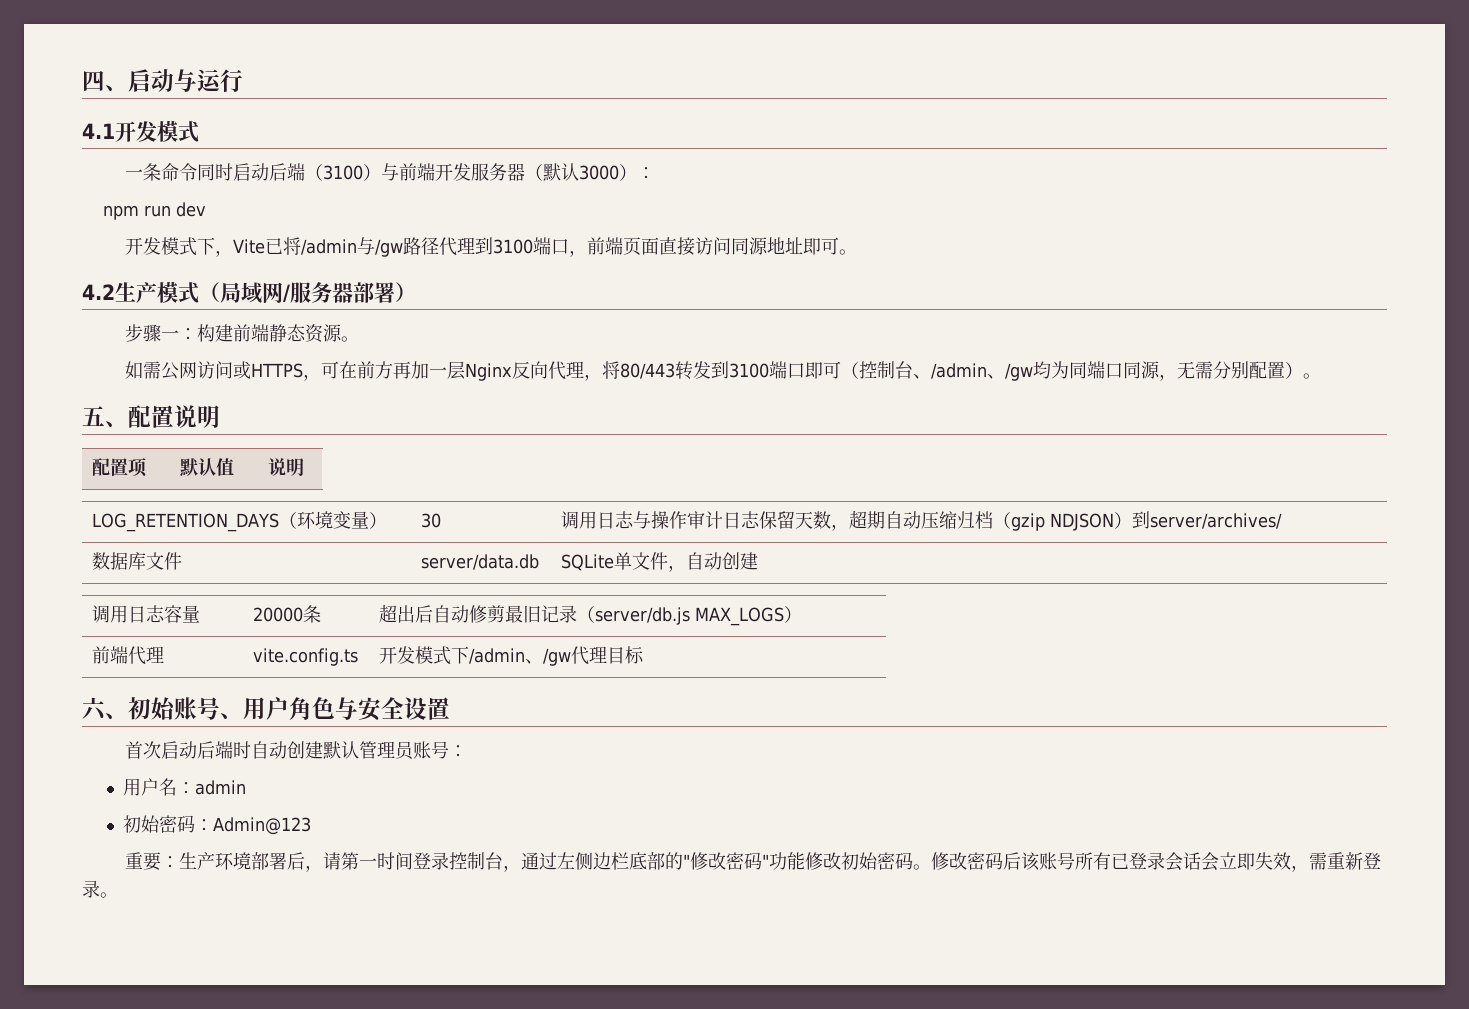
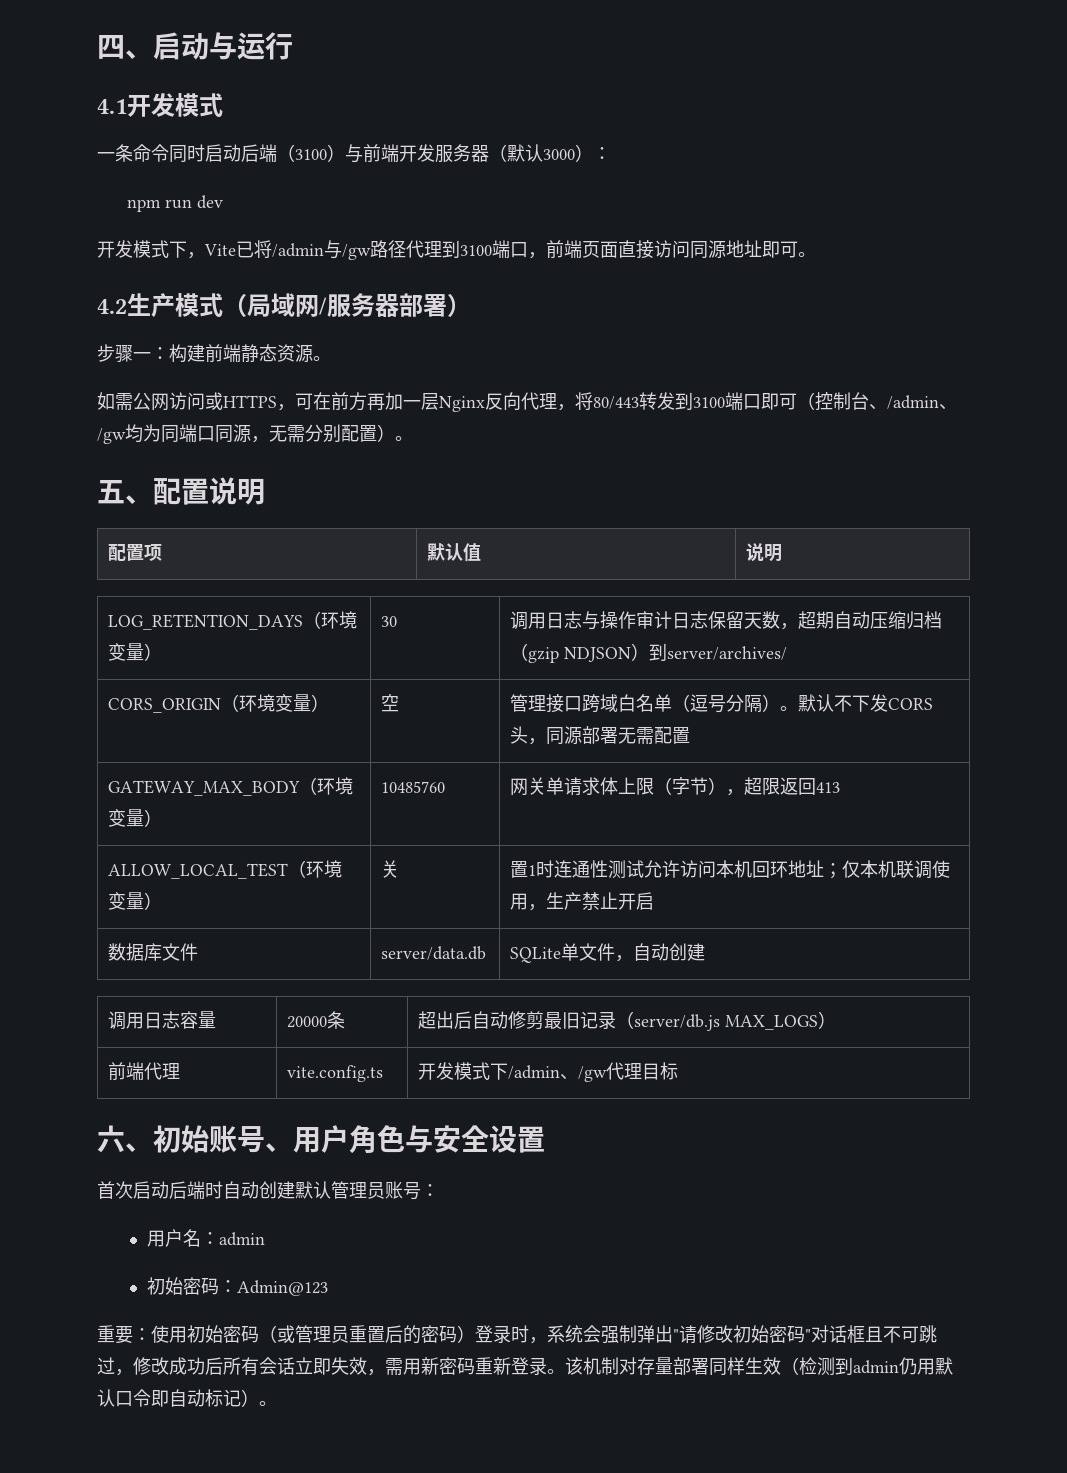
+ CORS_ORIGIN（环境变量） | 空 | 管理接口跨域白名单（逗号分隔）。默认不下发CORS头，同源部署无需配置
+ GATEWAY_MAX_BODY（环境变量） | 10485760 | 网关单请求体上限（字节），超限返回413
+ ALLOW_LOCAL_TEST（环境变量） | 关 | 置1时连通性测试允许访问本机回环地址；仅本机联调使用，生产禁止开启
- 重要：生产环境部署后，请第一时间登录控制台，通过左侧边栏底部的"修改密码"功能修改初始密码。修改密码后该账号所有已登录会话会立即失效，需重新登录。
+ 重要：使用初始密码（或管理员重置后的密码）登录时，系统会强制弹出"请修改初始密码"对话框且不可跳过，修改成功后所有会话立即失效，需用新密码重新登录。
+ 该机制对存量部署同样生效（检测到admin仍用默认口令即自动标记）。

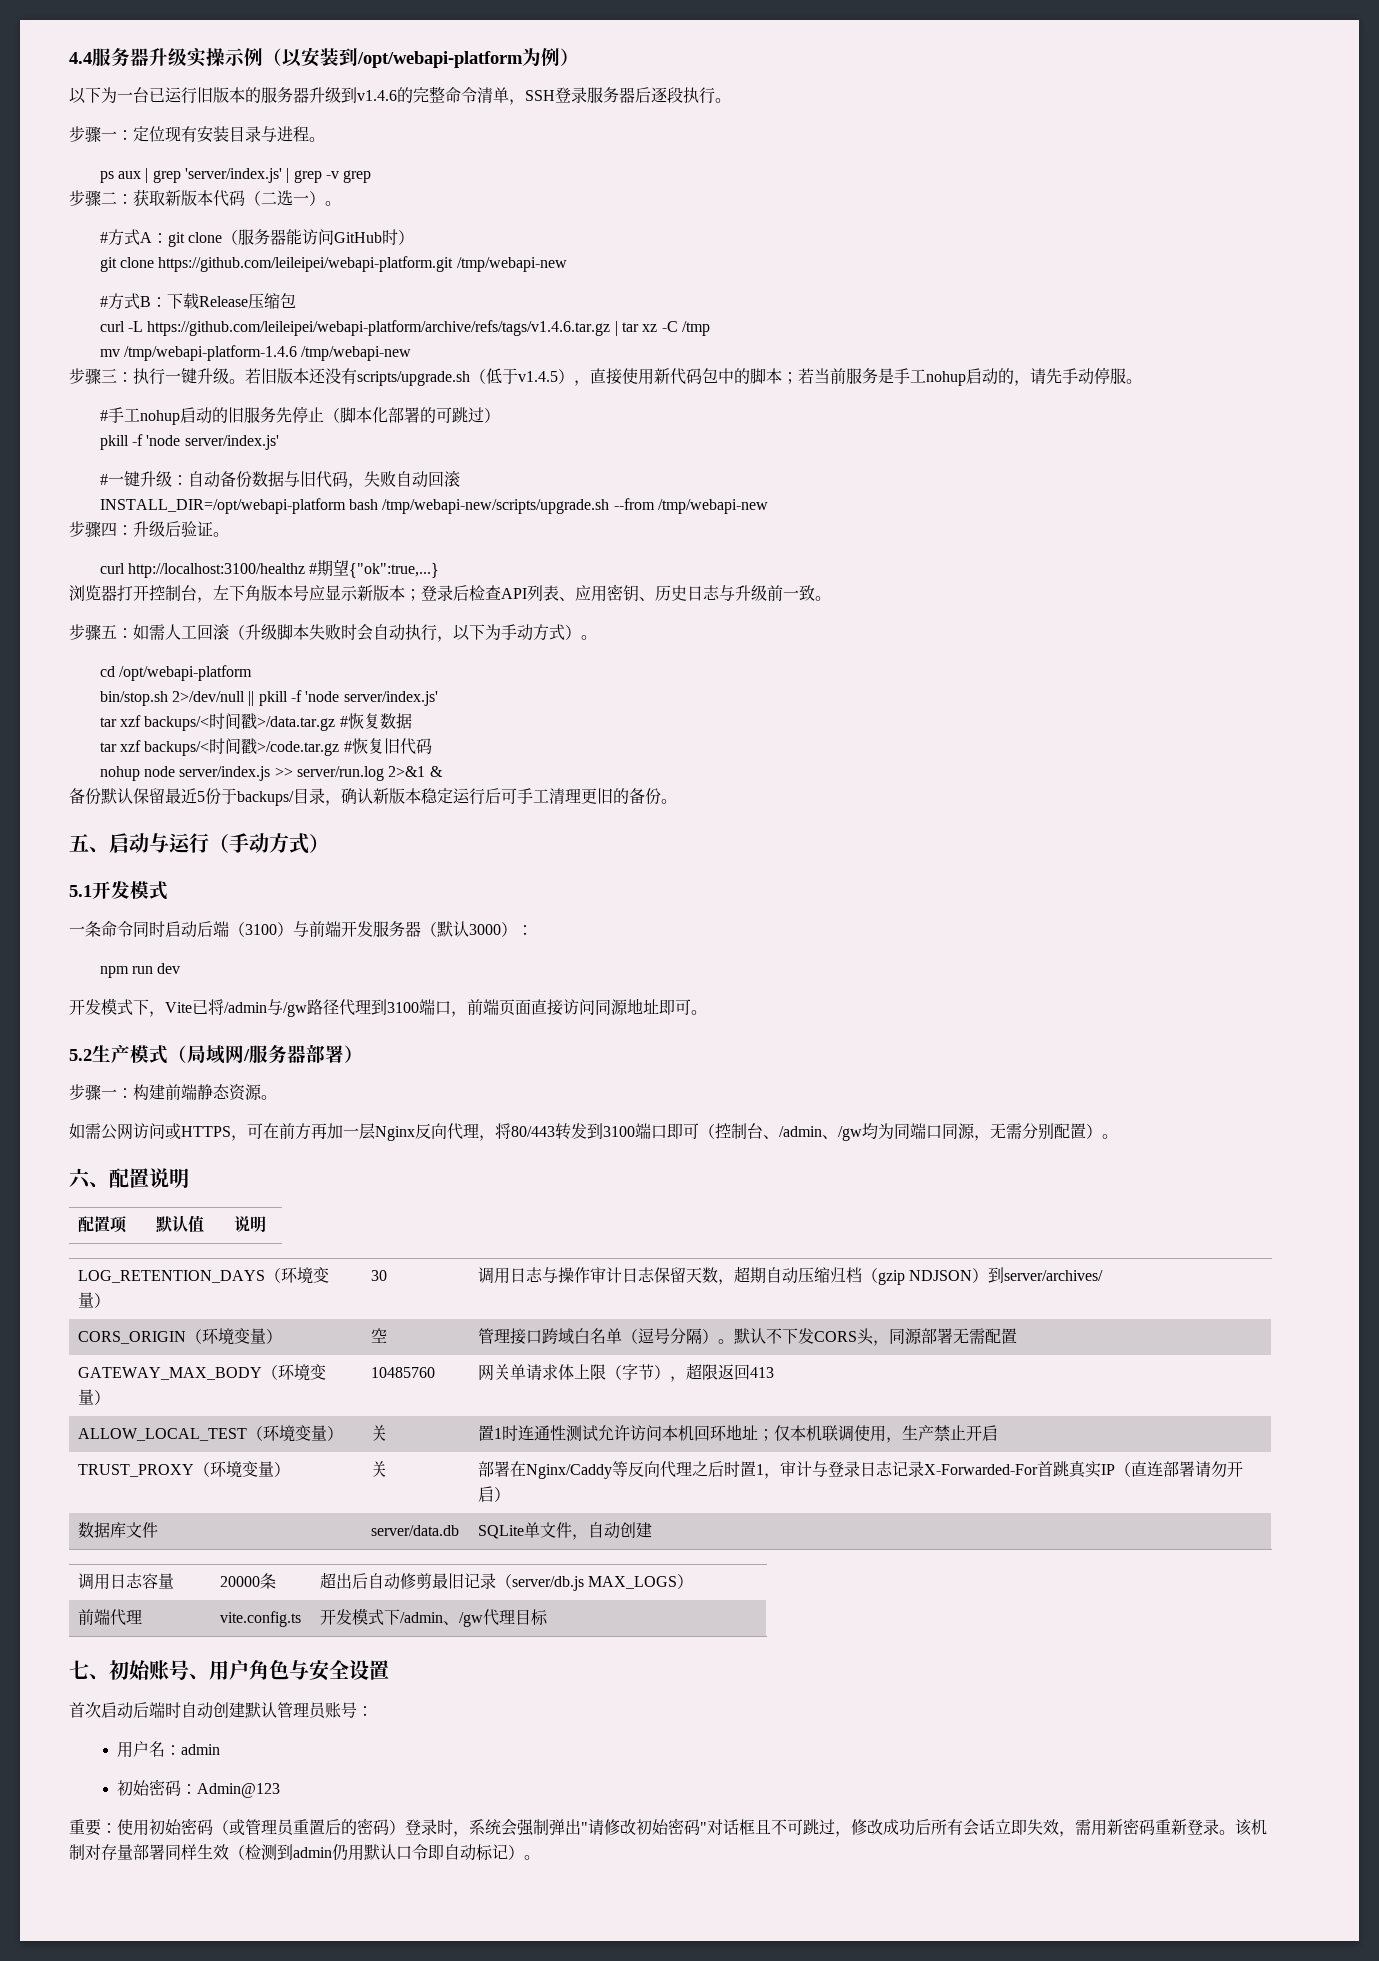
- 四、启动与运行
- 4.1开发模式
+ 4.4服务器升级实操示例（以安装到/opt/webapi-platform为例）
+ 以下为一台已运行旧版本的服务器升级到v1.4.6的完整命令清单，SSH登录服务器后逐段执行。
+ 步骤一：定位现有安装目录与进程。
+ ps aux | grep 'server/index.js' | grep -v grep
+ 步骤二：获取新版本代码（二选一）。
+ #方式A：git clone（服务器能访问GitHub时）
+ git clone https://github.com/leileipei/webapi-platform.git /tmp/webapi-new
+ #方式B：下载Release压缩包
+ curl -L https://github.com/leileipei/webapi-platform/archive/refs/tags/v1.4.6.tar.gz | tar xz -C /tmp
+ mv /tmp/webapi-platform-1.4.6 /tmp/webapi-new
+ 步骤三：执行一键升级。若旧版本还没有scripts/upgrade.sh（低于v1.4.5），直接使用新代码包中的脚本；若当前服务是手工nohup启动的，请先手动停服。
+ #手工nohup启动的旧服务先停止（脚本化部署的可跳过）
+ pkill -f 'node server/index.js'
+ #一键升级：自动备份数据与旧代码，失败自动回滚
+ INSTALL_DIR=/opt/webapi-platform bash /tmp/webapi-new/scripts/upgrade.sh --from /tmp/webapi-new
+ 步骤四：升级后验证。
+ curl http://localhost:3100/healthz #期望{"ok":true,...}
+ 浏览器打开控制台，左下角版本号应显示新版本；登录后检查API列表、应用密钥、历史日志与升级前一致。
+ 步骤五：如需人工回滚（升级脚本失败时会自动执行，以下为手动方式）。
+ cd /opt/webapi-platform
+ bin/stop.sh 2>/dev/null || pkill -f 'node server/index.js'
+ tar xzf backups/<时间戳>/data.tar.gz #恢复数据
+ tar xzf backups/<时间戳>/code.tar.gz #恢复旧代码
+ nohup node server/index.js >> server/run.log 2>&1 &
+ 备份默认保留最近5份于backups/目录，确认新版本稳定运行后可手工清理更旧的备份。
+ 五、启动与运行（手动方式）
+ 5.1开发模式
- 4.2生产模式（局域网/服务器部署）
+ 5.2生产模式（局域网/服务器部署）
- 五、配置说明
+ 六、配置说明
+ TRUST_PROXY（环境变量） | 关 | 部署在Nginx/Caddy等反向代理之后时置1，审计与登录日志记录X-Forwarded-For首跳真实IP（直连部署请勿开启）
- 六、初始账号、用户角色与安全设置
+ 七、初始账号、用户角色与安全设置

